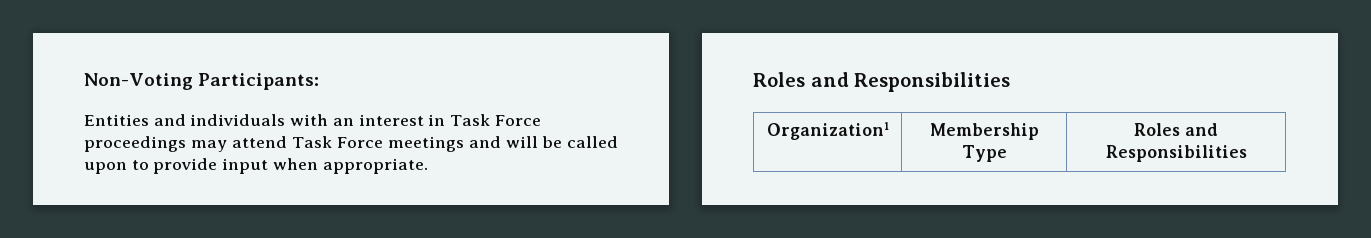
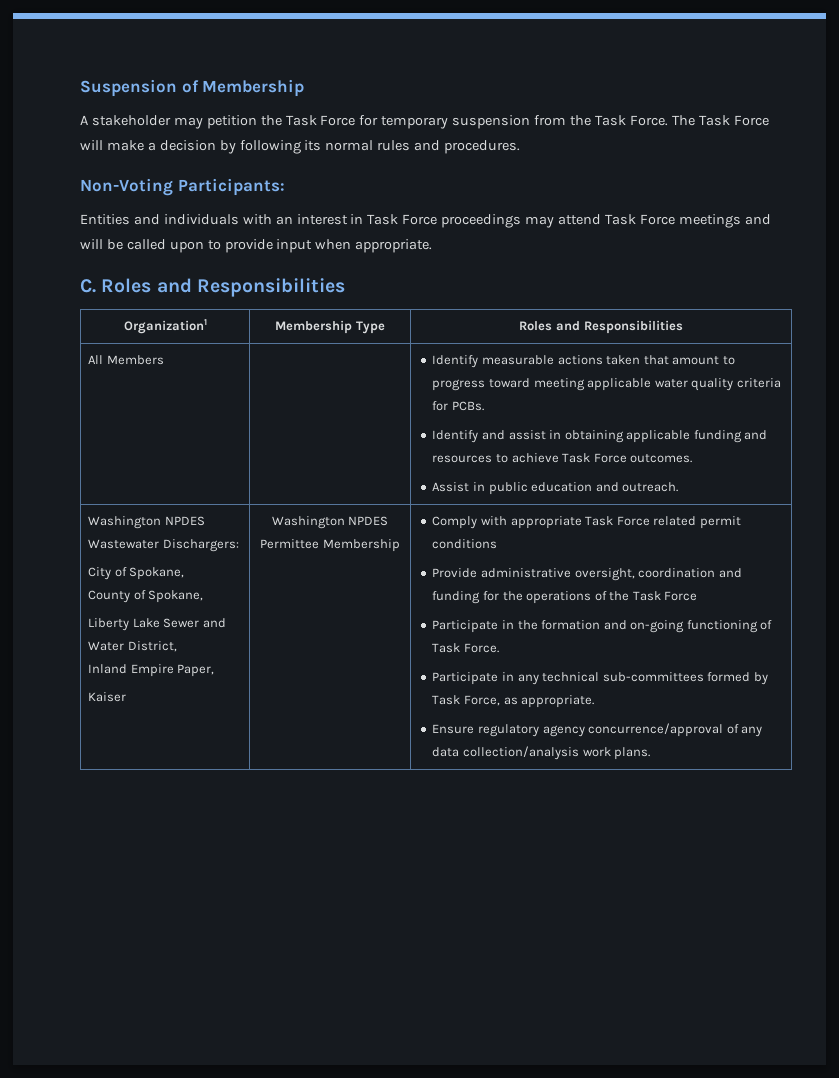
+ Suspension of Membership
+ A stakeholder may petition the Task Force for temporary suspension from the Task Force. The Task Force will make a decision by following its normal rules and procedures.
  Entities and individuals with an interest in Task Force proceedings may attend Task Force meetings and will be called upon to provide input when appropriate.
- Roles and Responsibilities
+ C. Roles and Responsibilities
+ All Members | | Identify measurable actions taken that amount to progress toward meeting applicable water quality criteria for PCBs.
+ Identify and assist in obtaining applicable funding and resources to achieve Task Force outcomes.
+ Assist in public education and outreach.
+ Washington NPDES Wastewater Dischargers:
+ City of Spokane,
+ County of Spokane,
+ Liberty Lake Sewer and Water District,
+ Inland Empire Paper,
+ Kaiser | Washington NPDES Permittee Membership | Comply with appropriate Task Force related permit conditions
+ Provide administrative oversight, coordination and funding for the operations of the Task Force
+ Participate in the formation and on-going functioning of Task Force.
+ Participate in any technical sub-committees formed by Task Force, as appropriate.
+ Ensure regulatory agency concurrence/approval of any data collection/analysis work plans.

